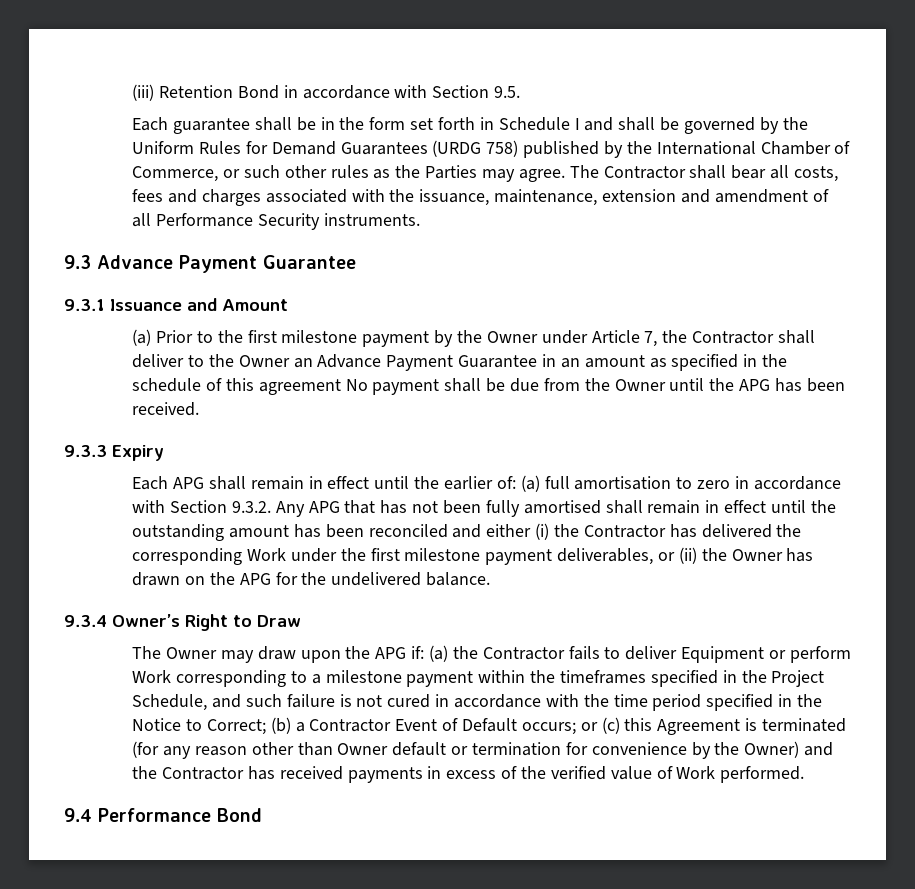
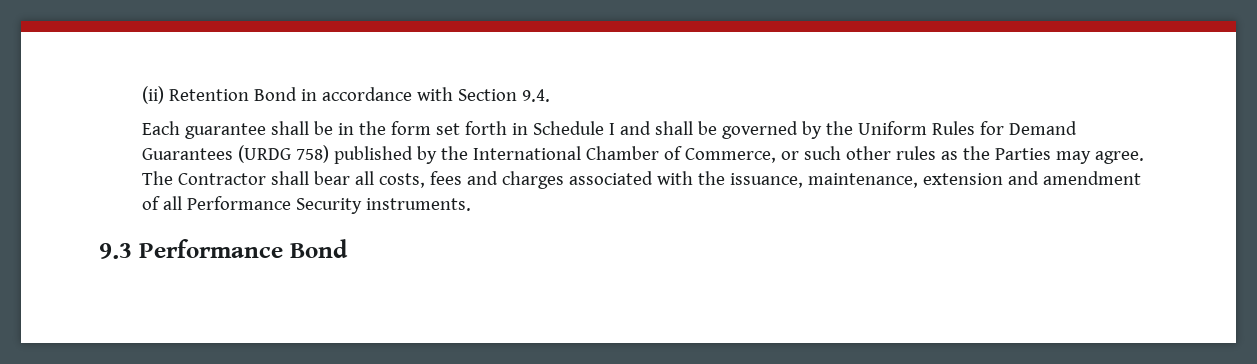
- (iii) Retention Bond in accordance with Section 9.5.
+ (ii) Retention Bond in accordance with Section 9.4.
- 9.3 Advance Payment Guarantee
- 9.3.1 Issuance and Amount
- (a) Prior to the first milestone payment by the Owner under Article 7, the Contractor shall deliver to the Owner an Advance Payment Guarantee in an amount as specified in the schedule of this agreement No payment shall be due from the Owner until the APG has been received.
- 9.3.3 Expiry
- Each APG shall remain in effect until the earlier of: (a) full amortisation to zero in accordance with Section 9.3.2. Any APG that has not been fully amortised shall remain in effect until the outstanding amount has been reconciled and either (i) the Contractor has delivered the corresponding Work under the first milestone payment deliverables, or (ii) the Owner has drawn on the APG for the undelivered balance.
- 9.3.4 Owner’s Right to Draw
- The Owner may draw upon the APG if: (a) the Contractor fails to deliver Equipment or perform Work corresponding to a milestone payment within the timeframes specified in the Project Schedule, and such failure is not cured in accordance with the time period specified in the Notice to Correct; (b) a Contractor Event of Default occurs; or (c) this Agreement is terminated (for any reason other than Owner default or termination for convenience by the Owner) and the Contractor has received payments in excess of the verified value of Work performed.
- 9.4 Performance Bond
+ 9.3 Performance Bond

